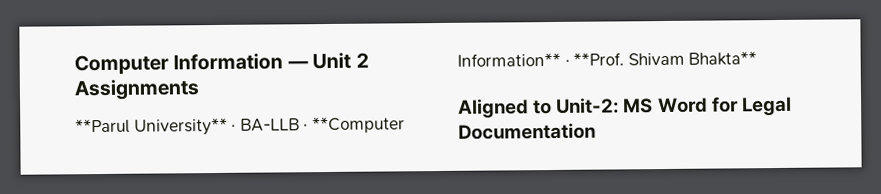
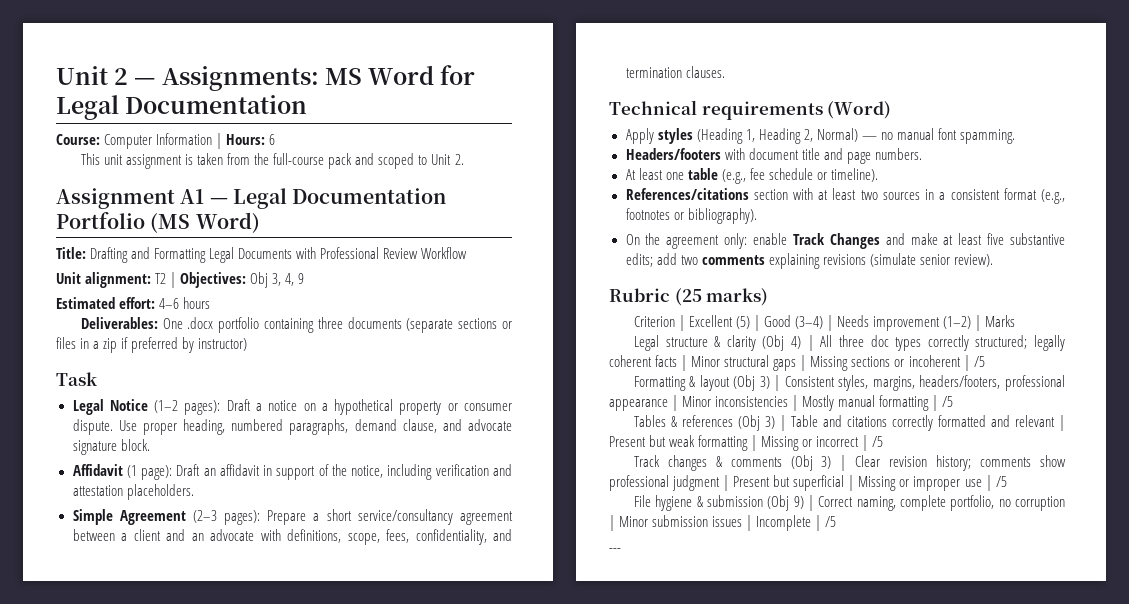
- Computer Information — Unit 2 Assignments
- **Parul University** · BA-LLB · **Computer Information** · **Prof. Shivam Bhakta**
- Aligned to Unit-2: MS Word for Legal Documentation
+ Unit 2 — Assignments: MS Word for Legal Documentation
+ Course: Computer Information | Hours: 6
+ This unit assignment is taken from the full-course pack and scoped to Unit 2.
+ Assignment A1 — Legal Documentation Portfolio (MS Word)
+ Title: Drafting and Formatting Legal Documents with Professional Review Workflow
+ Unit alignment: T2 | Objectives: Obj 3, 4, 9
+ Estimated effort: 4–6 hours
+ Deliverables: One .docx portfolio containing three documents (separate sections or files in a zip if preferred by instructor)
+ Task
+ Legal Notice (1–2 pages): Draft a notice on a hypothetical property or consumer dispute. Use proper heading, numbered paragraphs, demand clause, and advocate signature block.
+ Affidavit (1 page): Draft an affidavit in support of the notice, including verification and attestation placeholders.
+ Simple Agreement (2–3 pages): Prepare a short service/consultancy agreement between a client and an advocate with definitions, scope, fees, confidentiality, and termination clauses.
+ Technical requirements (Word)
+ Apply styles (Heading 1, Heading 2, Normal) — no manual font spamming.
+ Headers/footers with document title and page numbers.
+ At least one table (e.g., fee schedule or timeline).
+ References/citations section with at least two sources in a consistent format (e.g., footnotes or bibliography).
+ On the agreement only: enable Track Changes and make at least five substantive edits; add two comments explaining revisions (simulate senior review).
+ Rubric (25 marks)
+ Criterion | Excellent (5) | Good (3–4) | Needs improvement (1–2) | Marks
+ Legal structure & clarity (Obj 4) | All three doc types correctly structured; legally coherent facts | Minor structural gaps | Missing sections or incoherent | /5
+ Formatting & layout (Obj 3) | Consistent styles, margins, headers/footers, professional appearance | Minor inconsistencies | Mostly manual formatting | /5
+ Tables & references (Obj 3) | Table and citations correctly formatted and relevant | Present but weak formatting | Missing or incorrect | /5
+ Track changes & comments (Obj 3) | Clear revision history; comments show professional judgment | Present but superficial | Missing or improper use | /5
+ File hygiene & submission (Obj 9) | Correct naming, complete portfolio, no corruption | Minor submission issues | Incomplete | /5
+ ---

